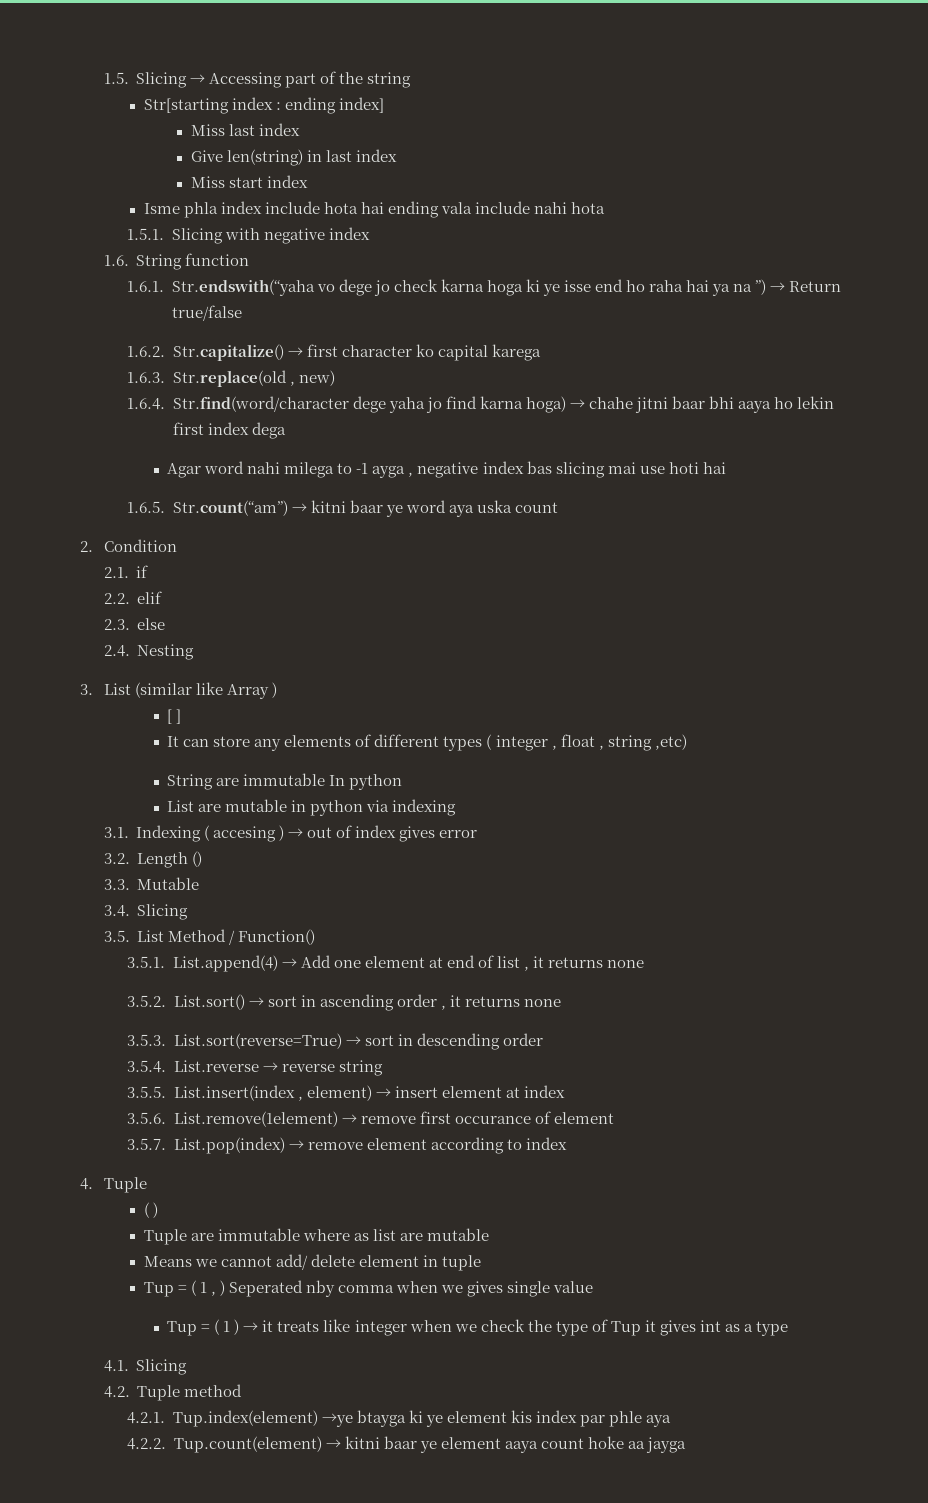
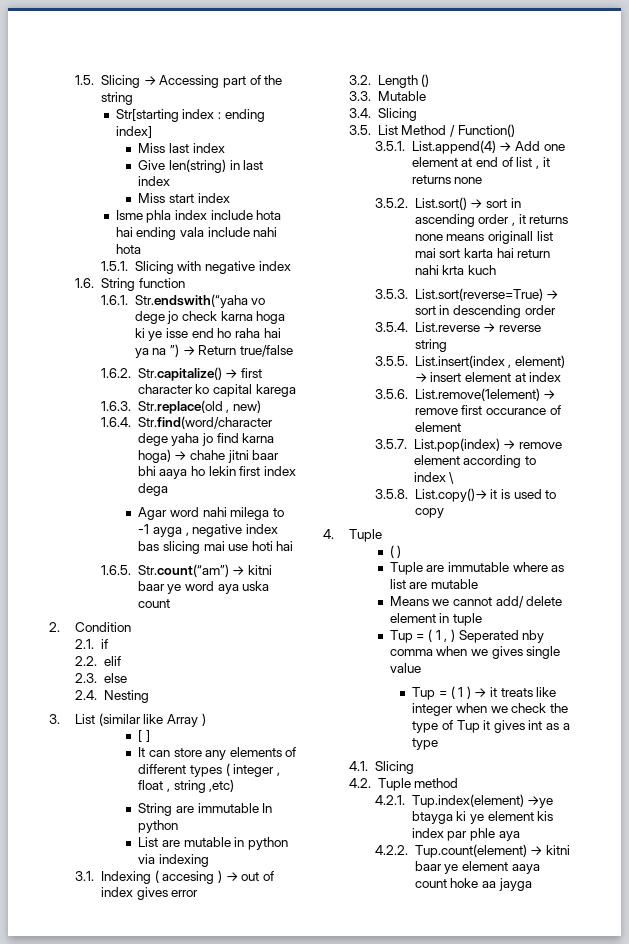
- 3.5.2. List.sort() → sort in ascending order , it returns none
+ 3.5.2. List.sort() → sort in ascending order , it returns none means originall list mai sort karta hai return nahi krta kuch
- 3.5.7. List.pop(index) → remove element according to index
+ 3.5.7. List.pop(index) → remove element according to index \
+ 3.5.8. List.copy()→ it is used to copy

